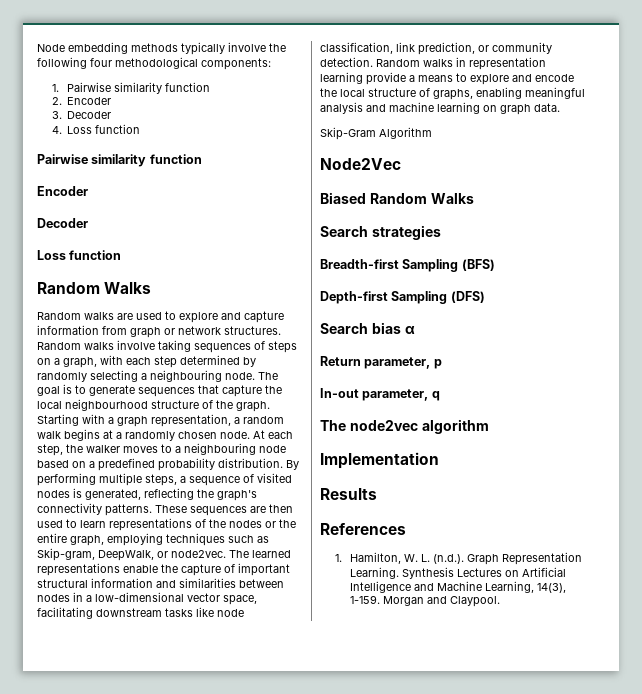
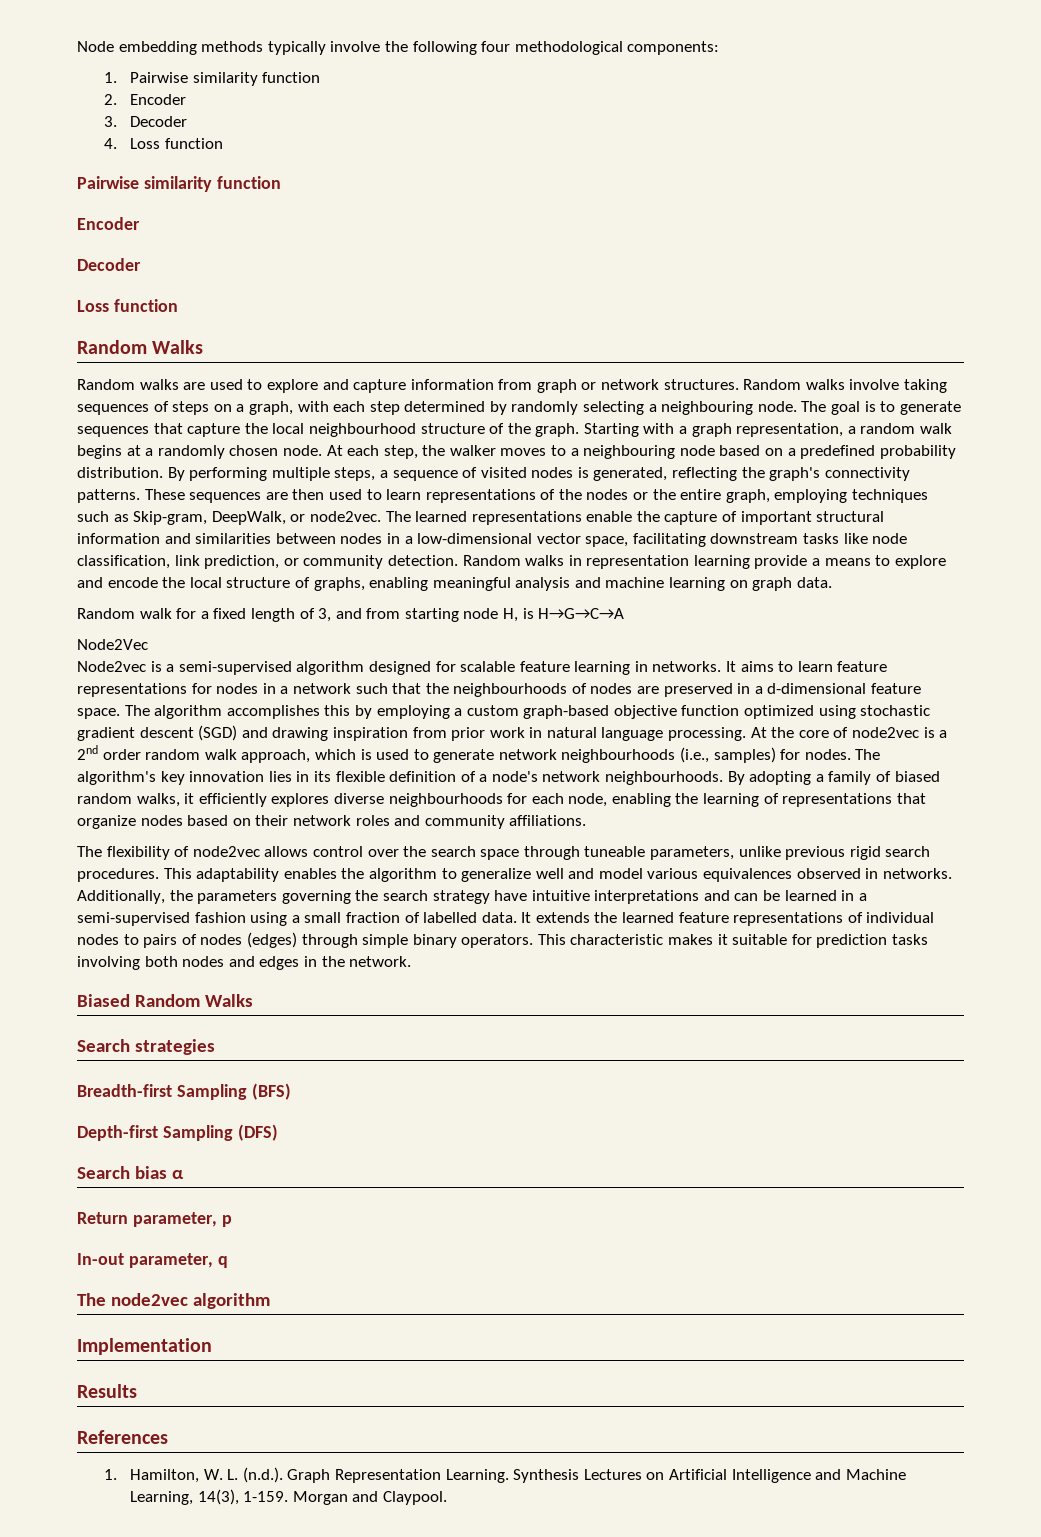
- Skip-Gram Algorithm
+ Random walk for a fixed length of 3, and from starting node H, is H→G→C→A
  Node2Vec
+ Node2vec is a semi-supervised algorithm designed for scalable feature learning in networks. It aims to learn feature representations for nodes in a network such that the neighbourhoods of nodes are preserved in a d-dimensional feature space. The algorithm accomplishes this by employing a custom graph-based objective function optimized using stochastic gradient descent (SGD) and drawing inspiration from prior work in natural language processing. At the core of node2vec is a 2nd order random walk approach, which is used to generate network neighbourhoods (i.e., samples) for nodes. The algorithm's key innovation lies in its flexible definition of a node's network neighbourhoods. By adopting a family of biased random walks, it efficiently explores diverse neighbourhoods for each node, enabling the learning of representations that organize nodes based on their network roles and community affiliations.
+ The flexibility of node2vec allows control over the search space through tuneable parameters, unlike previous rigid search procedures. This adaptability enables the algorithm to generalize well and model various equivalences observed in networks. Additionally, the parameters governing the search strategy have intuitive interpretations and can be learned in a semi-supervised fashion using a small fraction of labelled data. It extends the learned feature representations of individual nodes to pairs of nodes (edges) through simple binary operators. This characteristic makes it suitable for prediction tasks involving both nodes and edges in the network.

